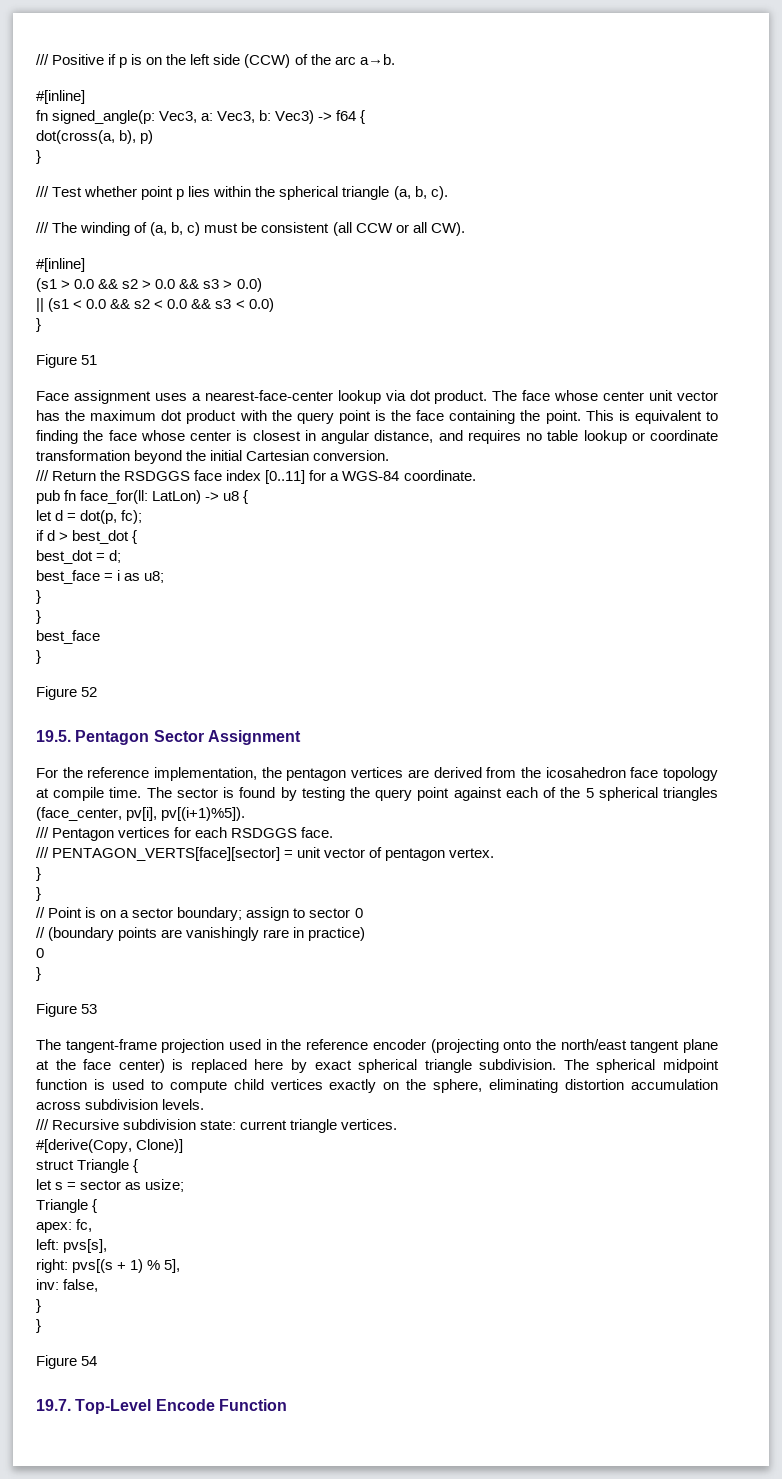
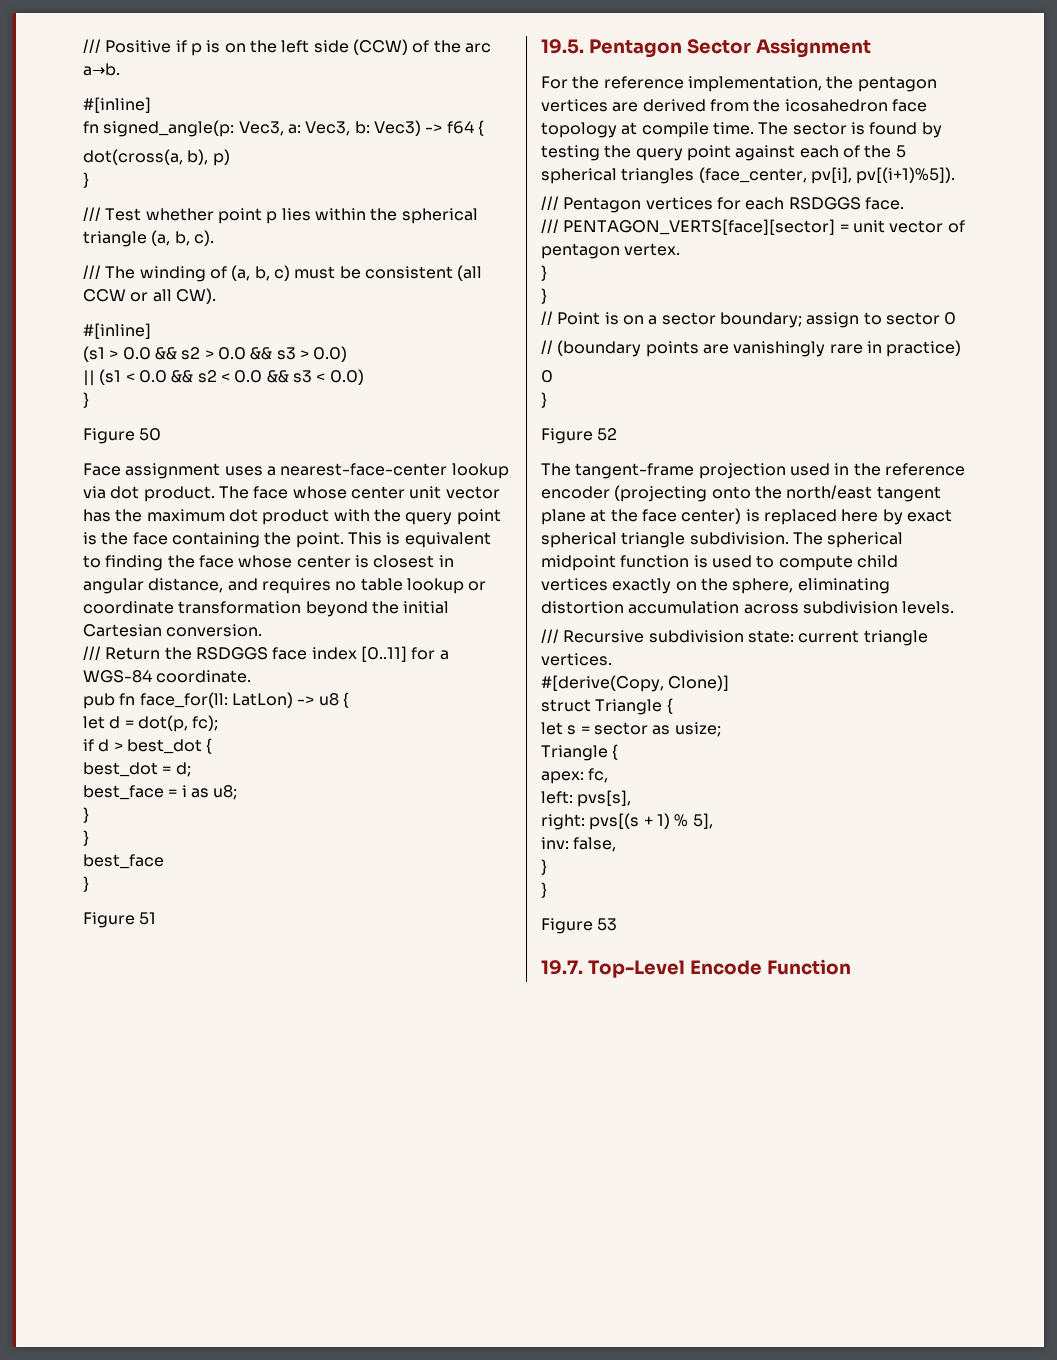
- Figure 51
+ Figure 50
- Figure 52
+ Figure 51
- Figure 53
+ Figure 52
- Figure 54
+ Figure 53

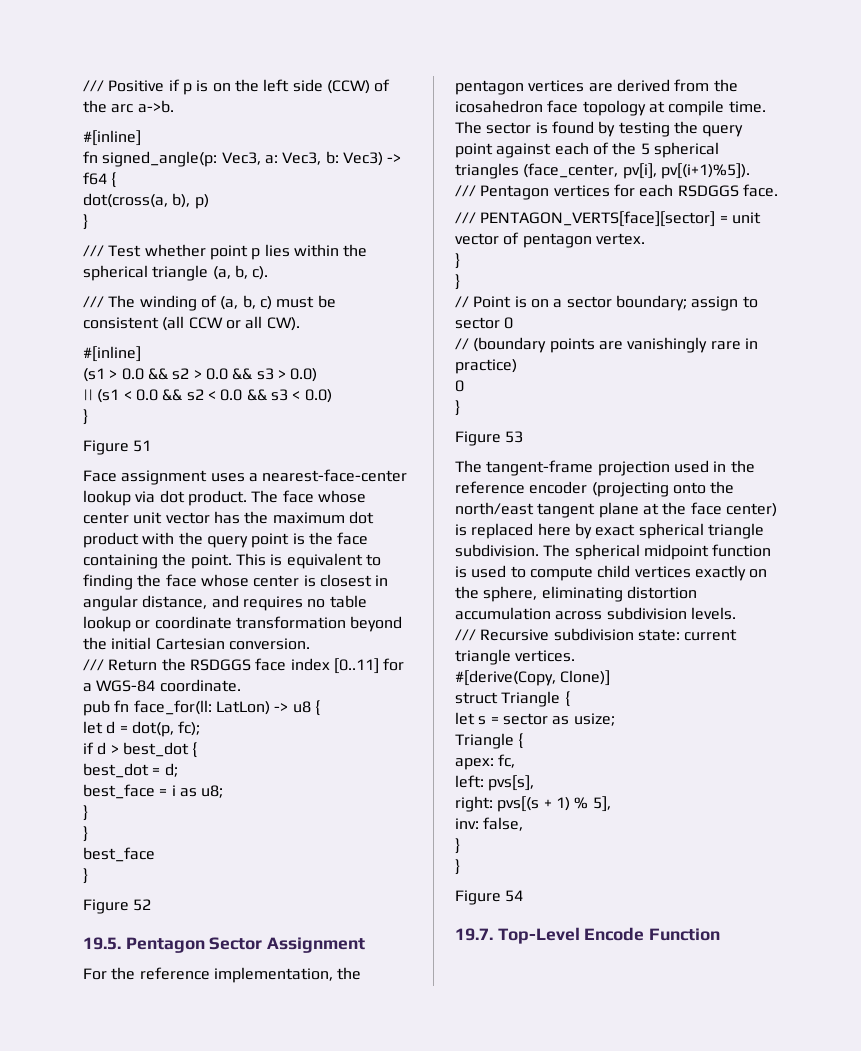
- /// Positive if p is on the left side (CCW) of the arc a→b.
+ /// Positive if p is on the left side (CCW) of the arc a->b.
- Figure 50
+ Figure 51
- Figure 51
+ Figure 52
- Figure 52
+ Figure 53
- Figure 53
+ Figure 54

